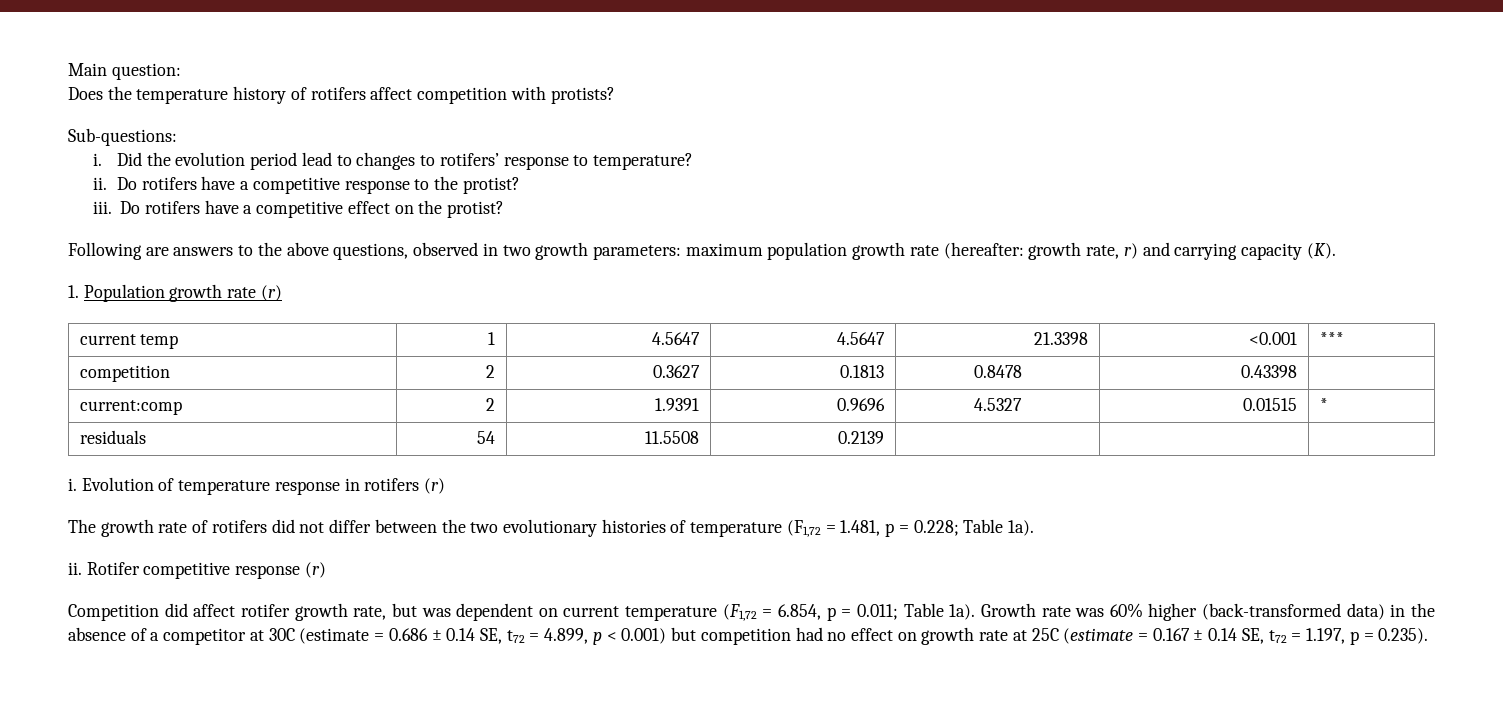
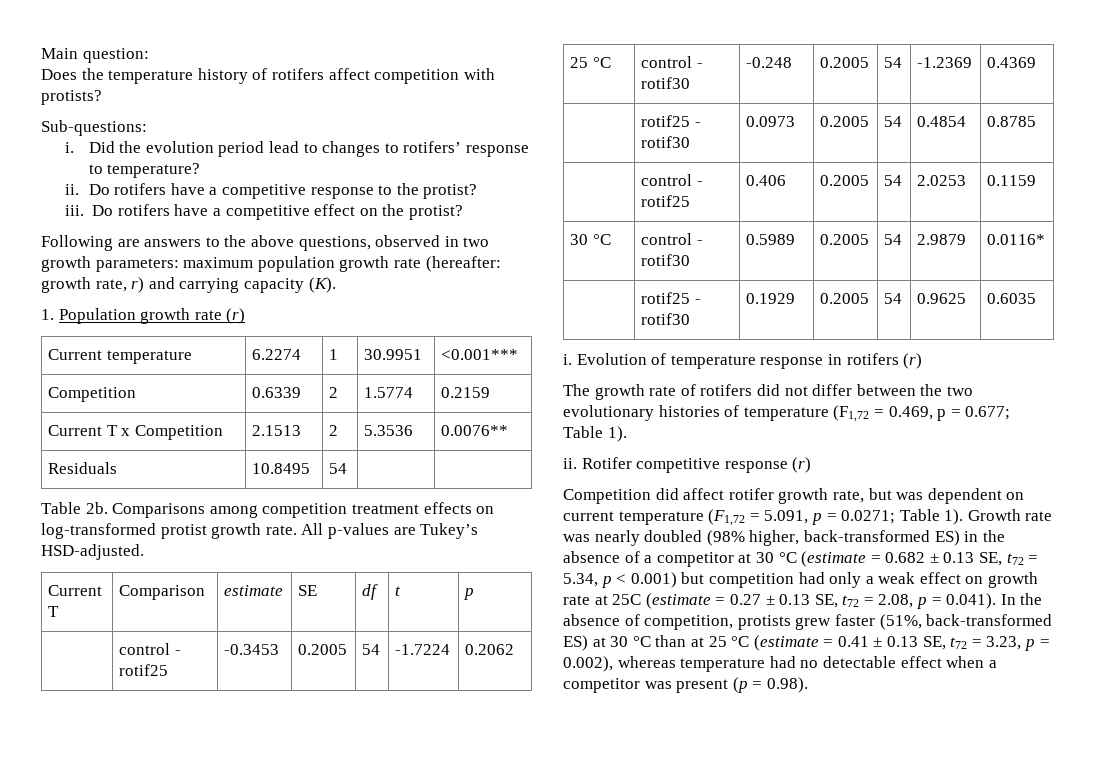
- current temp | 1 | 4.5647 | 4.5647 | 21.3398 | <0.001 | ***
- competition | 2 | 0.3627 | 0.1813 | 0.8478 | 0.43398 |
- current:comp | 2 | 1.9391 | 0.9696 | 4.5327 | 0.01515 | *
- residuals | 54 | 11.5508 | 0.2139 | | |
+ Current temperature | 6.2274 | 1 | 30.9951 | <0.001***
+ Competition | 0.6339 | 2 | 1.5774 | 0.2159
+ Current T x Competition | 2.1513 | 2 | 5.3536 | 0.0076**
+ Residuals | 10.8495 | 54 | |
+ Table 2b. Comparisons among competition treatment effects on log-transformed protist growth rate. All p-values are Tukey’s HSD-adjusted.
+ Current T | Comparison | estimate | SE | df | t | p
+ | control - rotif25 | -0.3453 | 0.2005 | 54 | -1.7224 | 0.2062
+ 25 °C | control - rotif30 | -0.248 | 0.2005 | 54 | -1.2369 | 0.4369
+ | rotif25 - rotif30 | 0.0973 | 0.2005 | 54 | 0.4854 | 0.8785
+ | control - rotif25 | 0.406 | 0.2005 | 54 | 2.0253 | 0.1159
+ 30 °C | control - rotif30 | 0.5989 | 0.2005 | 54 | 2.9879 | 0.0116*
+ | rotif25 - rotif30 | 0.1929 | 0.2005 | 54 | 0.9625 | 0.6035
- The growth rate of rotifers did not differ between the two evolutionary histories of temperature (F1,72 = 1.481, p = 0.228; Table 1a).
+ The growth rate of rotifers did not differ between the two evolutionary histories of temperature (F1,72 = 0.469, p = 0.677; Table 1).
- Competition did affect rotifer growth rate, but was dependent on current temperature (F1,72 = 6.854, p = 0.011; Table 1a). Growth rate was 60% higher (back-transformed data) in the absence of a competitor at 30C (estimate = 0.686 ± 0.14 SE, t72 = 4.899, p < 0.001) but competition had no effect on growth rate at 25C (estimate = 0.167 ± 0.14 SE, t72 = 1.197, p = 0.235).
+ Competition did affect rotifer growth rate, but was dependent on current temperature (F1,72 = 5.091, p = 0.0271; Table 1). Growth rate was nearly doubled (98% higher, back-transformed ES) in the absence of a competitor at 30 °C (estimate = 0.682 ± 0.13 SE, t72 = 5.34, p < 0.001) but competition had only a weak effect on growth rate at 25C (estimate = 0.27 ± 0.13 SE, t72 = 2.08, p = 0.041). In the absence of competition, protists grew faster (51%, back-transformed ES) at 30 °C than at 25 °C (estimate = 0.41 ± 0.13 SE, t72 = 3.23, p = 0.002), whereas temperature had no detectable effect when a competitor was present (p = 0.98).

